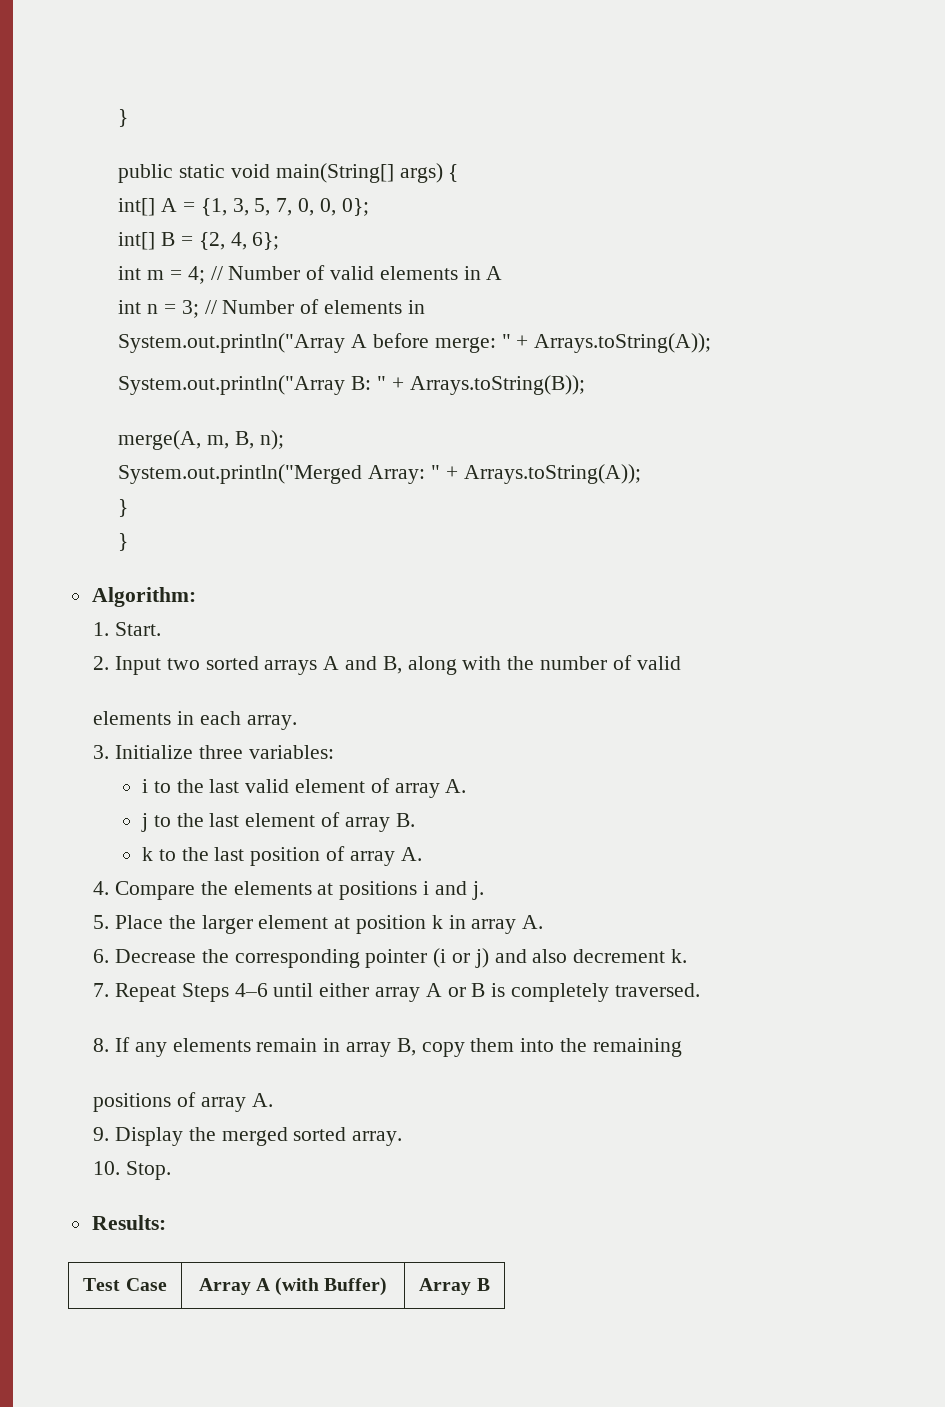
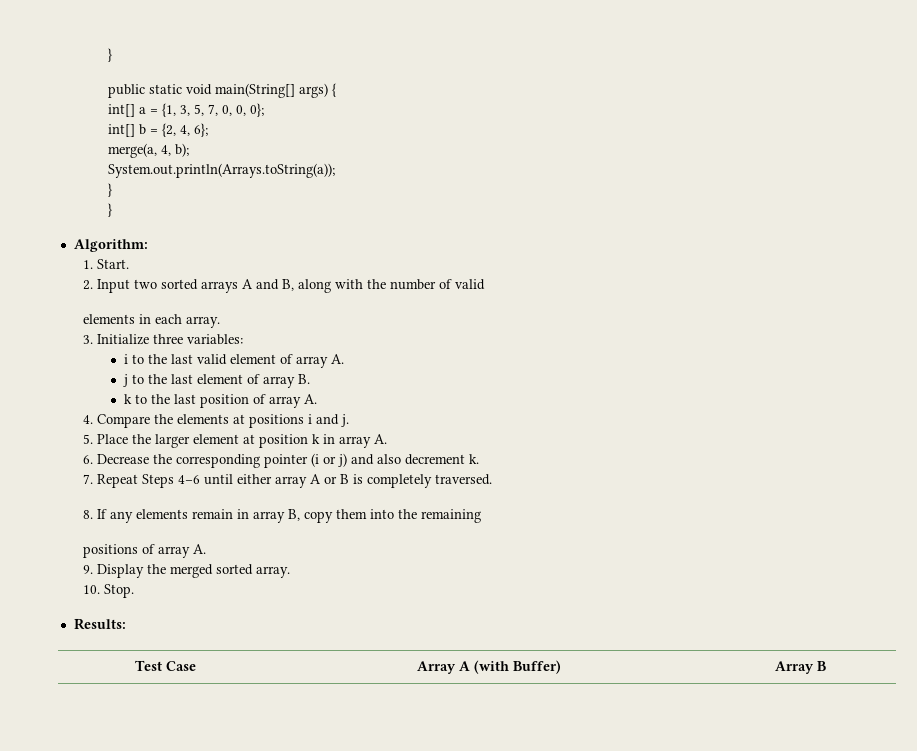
- int[] A = {1, 3, 5, 7, 0, 0, 0};
+ int[] a = {1, 3, 5, 7, 0, 0, 0};
- int[] B = {2, 4, 6};
+ int[] b = {2, 4, 6};
- int m = 4; // Number of valid elements in A
- int n = 3; // Number of elements in
- System.out.println("Array A before merge: " + Arrays.toString(A));
- System.out.println("Array B: " + Arrays.toString(B));
- merge(A, m, B, n);
- System.out.println("Merged Array: " + Arrays.toString(A));
+ merge(a, 4, b);
+ System.out.println(Arrays.toString(a));

